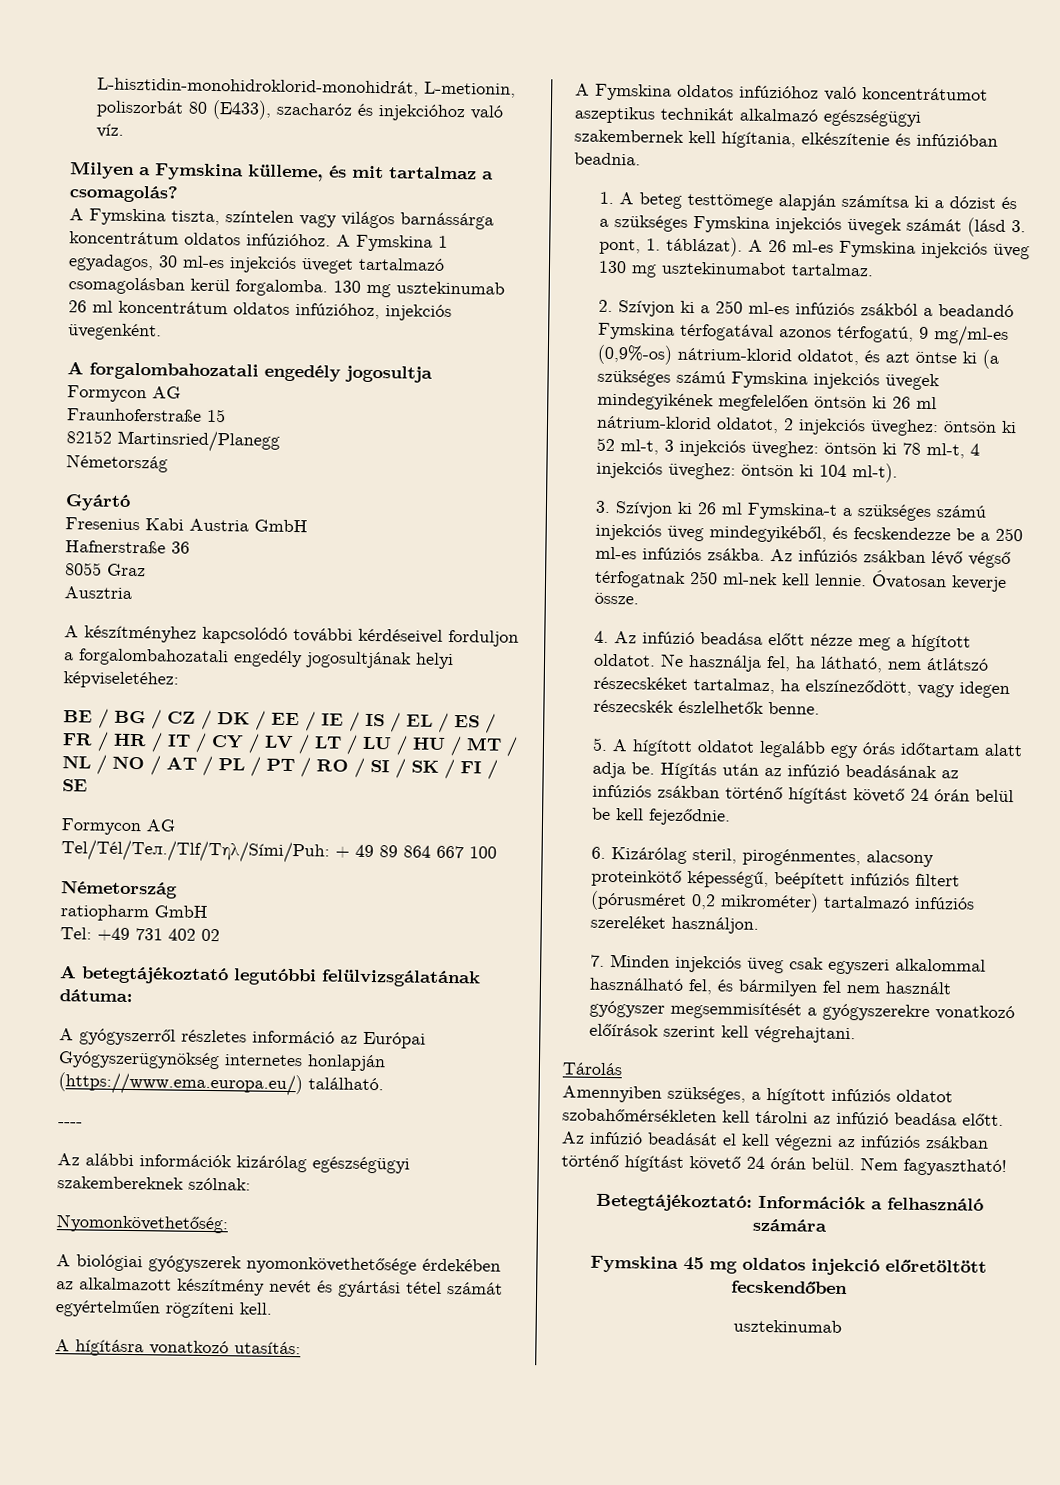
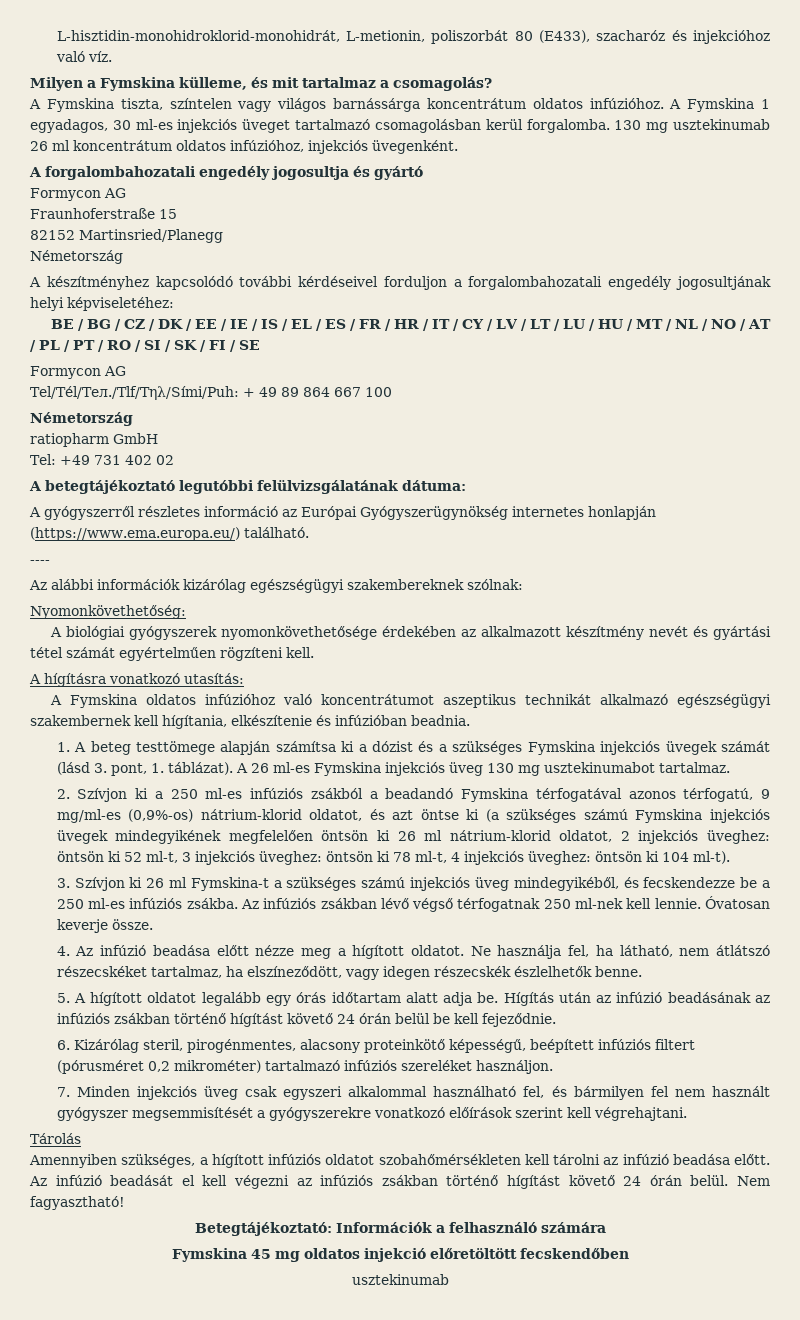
- A forgalombahozatali engedély jogosultja
+ A forgalombahozatali engedély jogosultja és gyártó
- Gyártó
- Fresenius Kabi Austria GmbH
- Hafnerstraße 36
- 8055 Graz
- Ausztria

